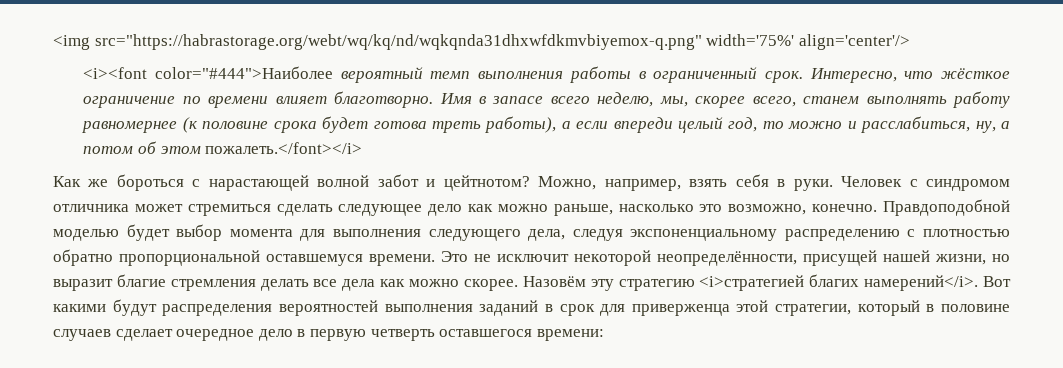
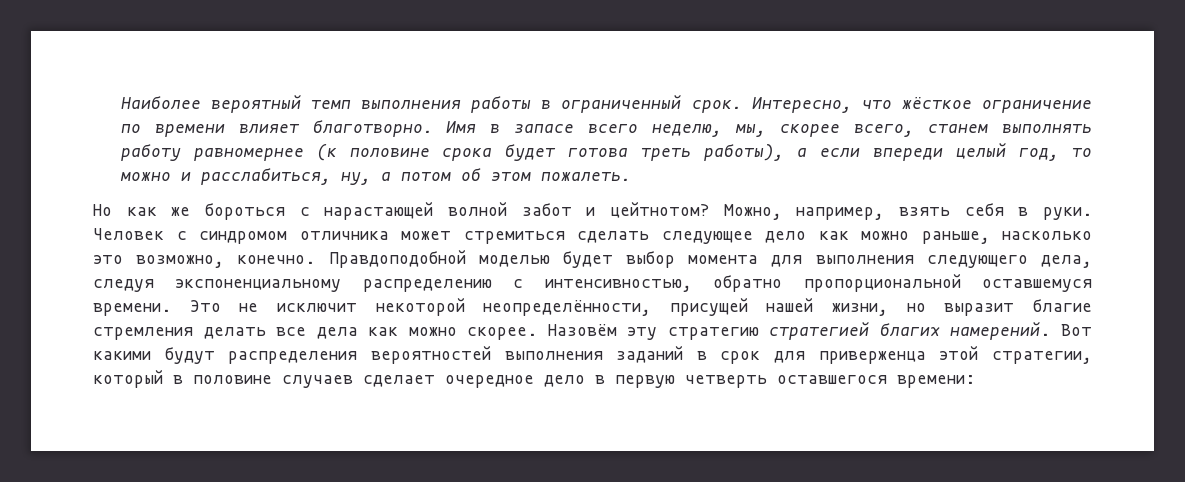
- <img src="https://habrastorage.org/webt/wq/kq/nd/wqkqnda31dhxwfdkmvbiyemox-q.png" width='75%' align='center'/>
- <i><font color="#444">Наиболее вероятный темп выполнения работы в ограниченный срок.
+ Наиболее вероятный темп выполнения работы в ограниченный срок.
- Имя в запасе всего неделю, мы, скорее всего, станем выполнять работу равномернее (к половине срока будет готова треть работы), а если впереди целый год, то можно и расслабиться, ну, а потом об этом пожалеть.</font></i>
- Как же бороться с нарастающей волной забот и цейтнотом?
+ Имя в запасе всего неделю, мы, скорее всего, станем выполнять работу равномернее (к половине срока будет готова треть работы), а если впереди целый год, то можно и расслабиться, ну, а потом об этом пожалеть.
+ Но как же бороться с нарастающей волной забот и цейтнотом?
- Правдоподобной моделью будет выбор момента для выполнения следующего дела, следуя экспоненциальному распределению с плотностью обратно пропорциональной оставшемуся времени.
+ Правдоподобной моделью будет выбор момента для выполнения следующего дела, следуя экспоненциальному распределению с интенсивностью, обратно пропорциональной оставшемуся времени.
- Назовём эту стратегию <i>стратегией благих намерений</i>.
+ Назовём эту стратегию стратегией благих намерений.

